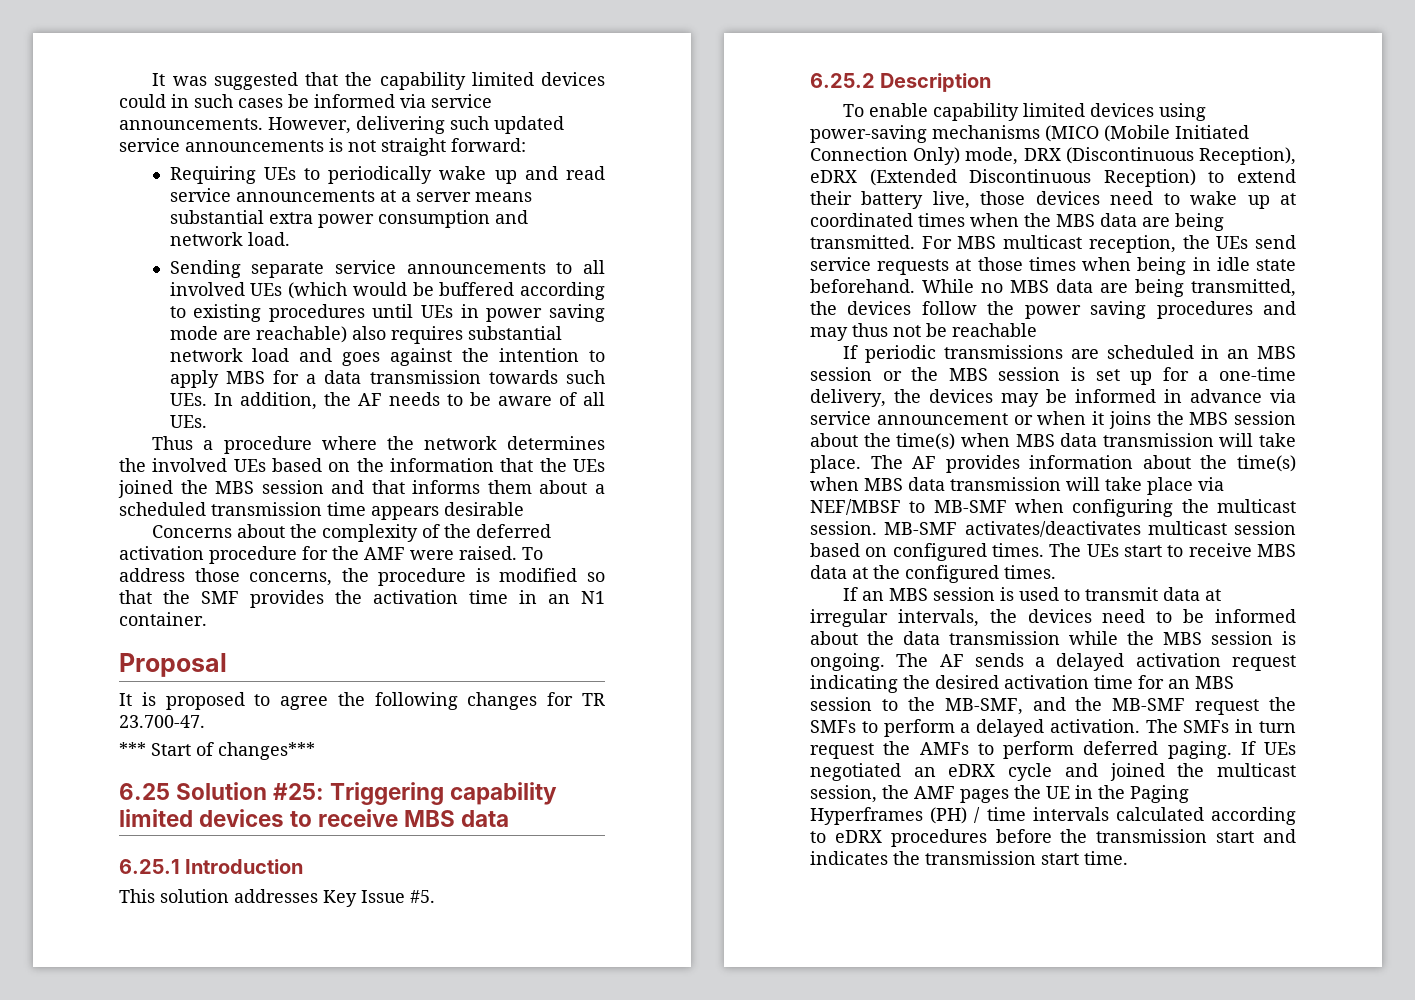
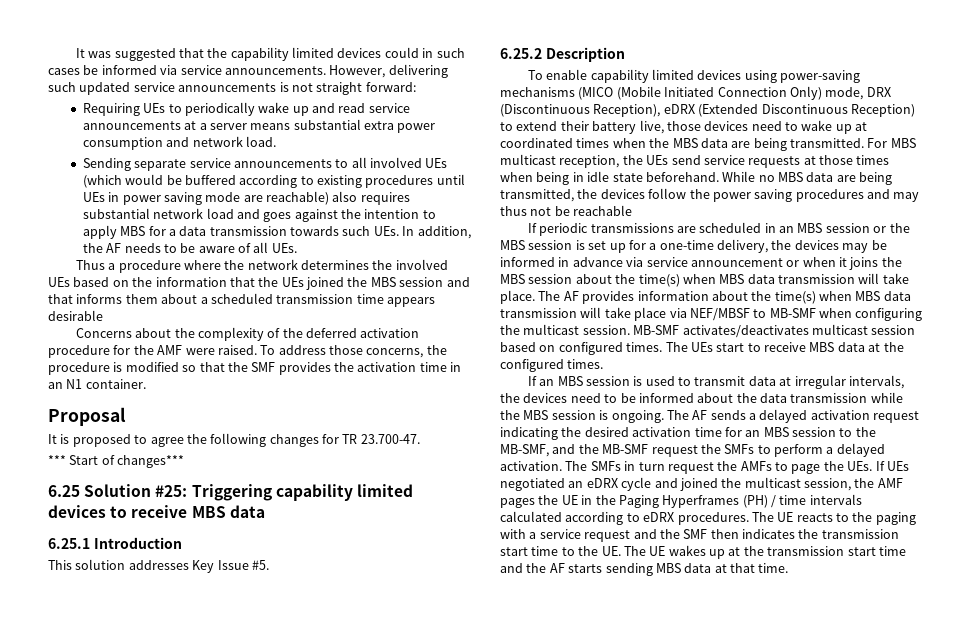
- The SMFs in turn request the AMFs to perform deferred paging. If UEs negotiated an eDRX cycle and joined the multicast session, the AMF pages the UE in the Paging Hyperframes (PH) / time intervals calculated according to eDRX procedures before the transmission start and indicates the transmission start time.
+ The SMFs in turn request the AMFs to page the UEs. If UEs negotiated an eDRX cycle and joined the multicast session, the AMF pages the UE in the Paging Hyperframes (PH) / time intervals calculated according to eDRX procedures. The UE reacts to the paging with a service request and the SMF then indicates the transmission start time to the UE. The UE wakes up at the transmission start time and the AF starts sending MBS data at that time.

